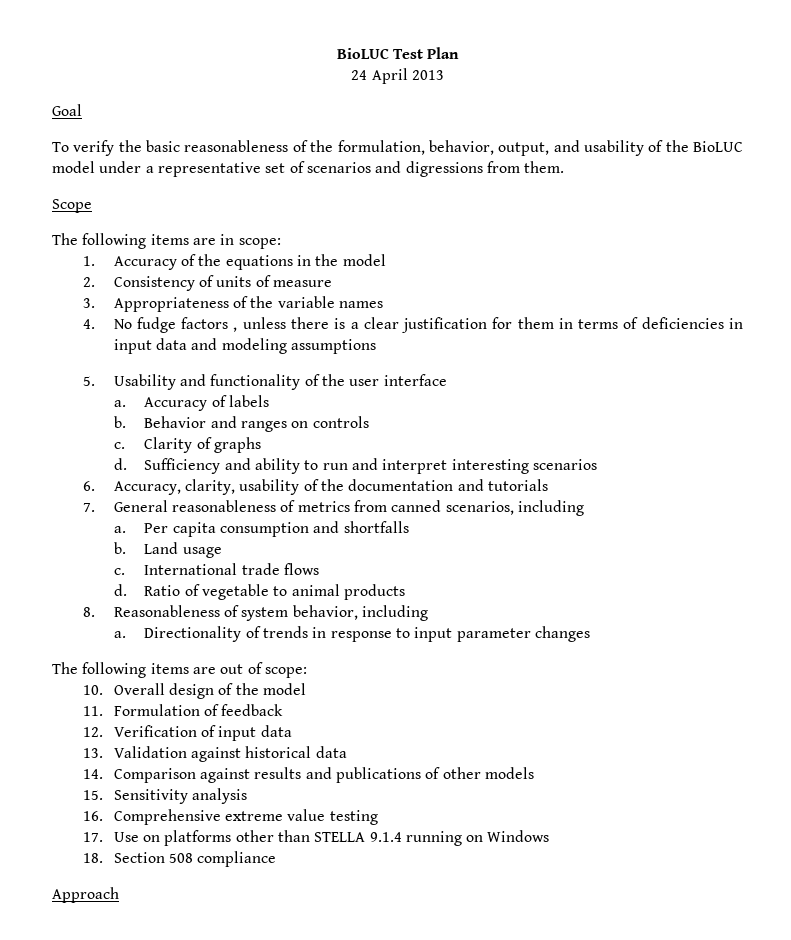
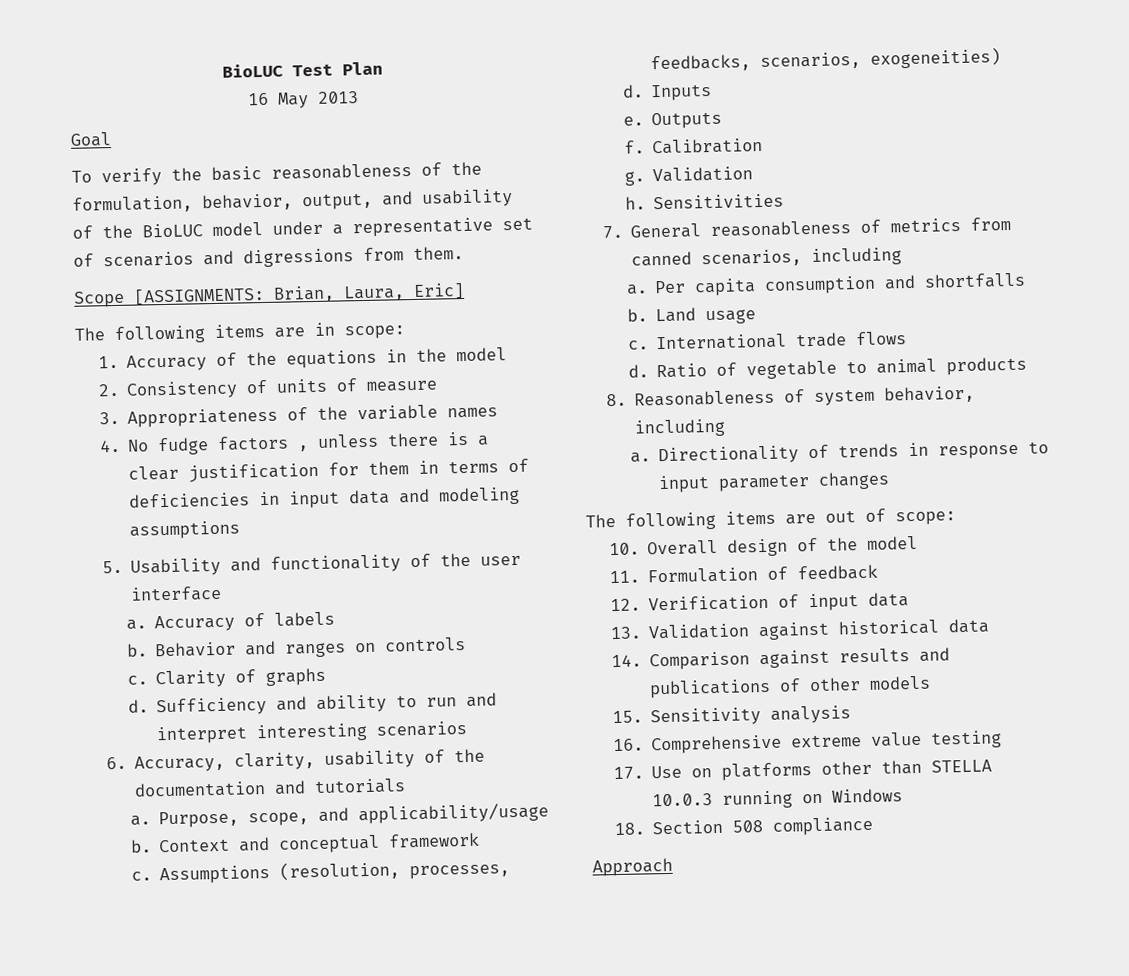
- 24 April 2013
+ 16 May 2013
- Scope
+ Scope [ASSIGNMENTS: Brian, Laura, Eric]
+ a. Purpose, scope, and applicability/usage
+ b. Context and conceptual framework
+ c. Assumptions (resolution, processes, feedbacks, scenarios, exogeneities)
+ d. Inputs
+ e. Outputs
+ f. Calibration
+ g. Validation
+ h. Sensitivities
- 17. Use on platforms other than STELLA 9.1.4 running on Windows
+ 17. Use on platforms other than STELLA 10.0.3 running on Windows

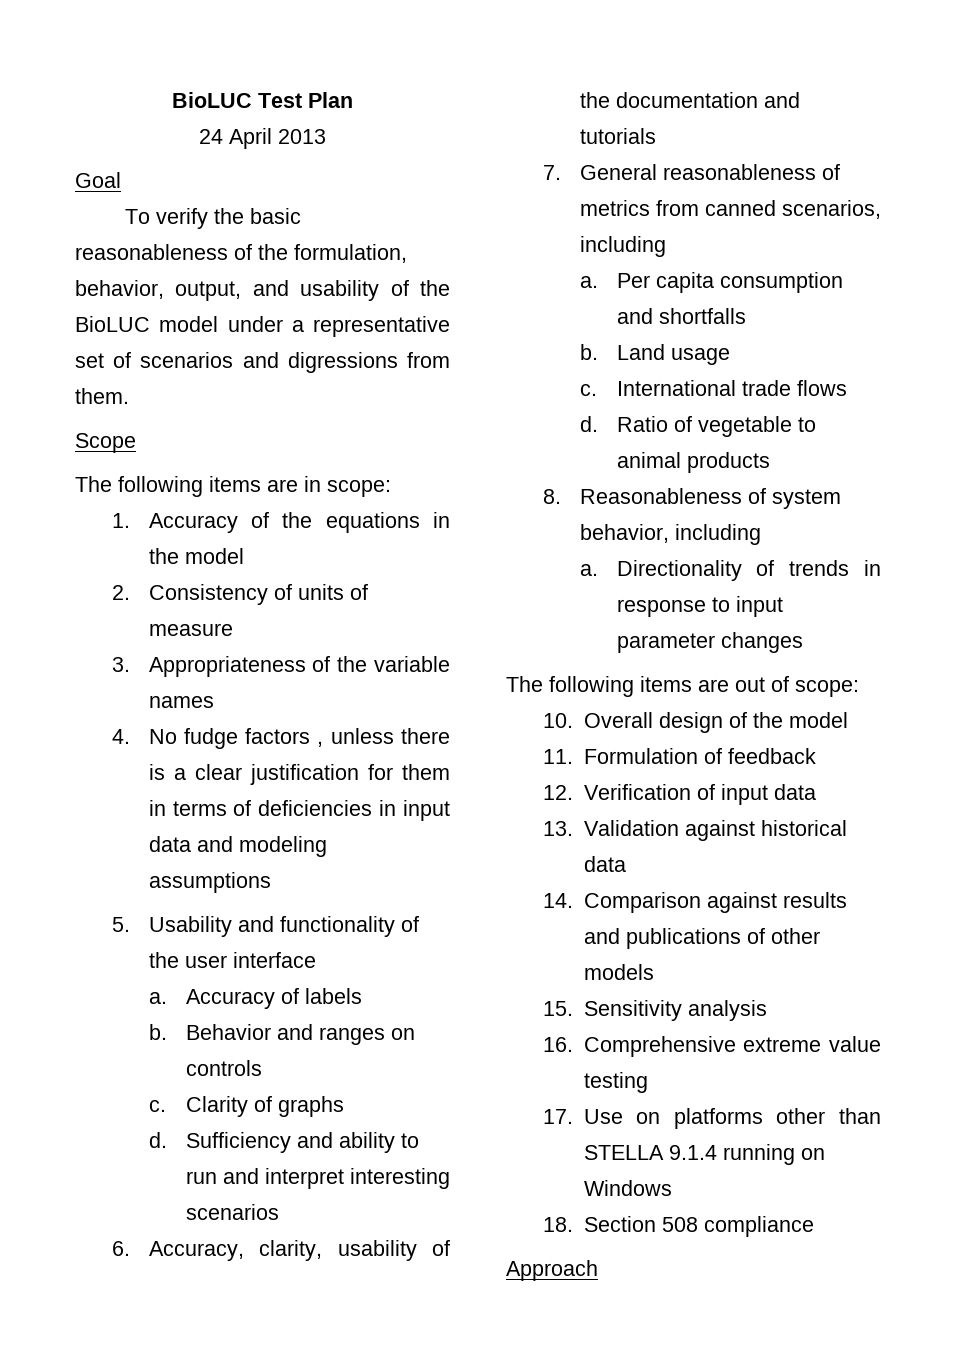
- 16 May 2013
+ 24 April 2013
- Scope [ASSIGNMENTS: Brian, Laura, Eric]
+ Scope
- a. Purpose, scope, and applicability/usage
- b. Context and conceptual framework
- c. Assumptions (resolution, processes, feedbacks, scenarios, exogeneities)
- d. Inputs
- e. Outputs
- f. Calibration
- g. Validation
- h. Sensitivities
- 17. Use on platforms other than STELLA 10.0.3 running on Windows
+ 17. Use on platforms other than STELLA 9.1.4 running on Windows

